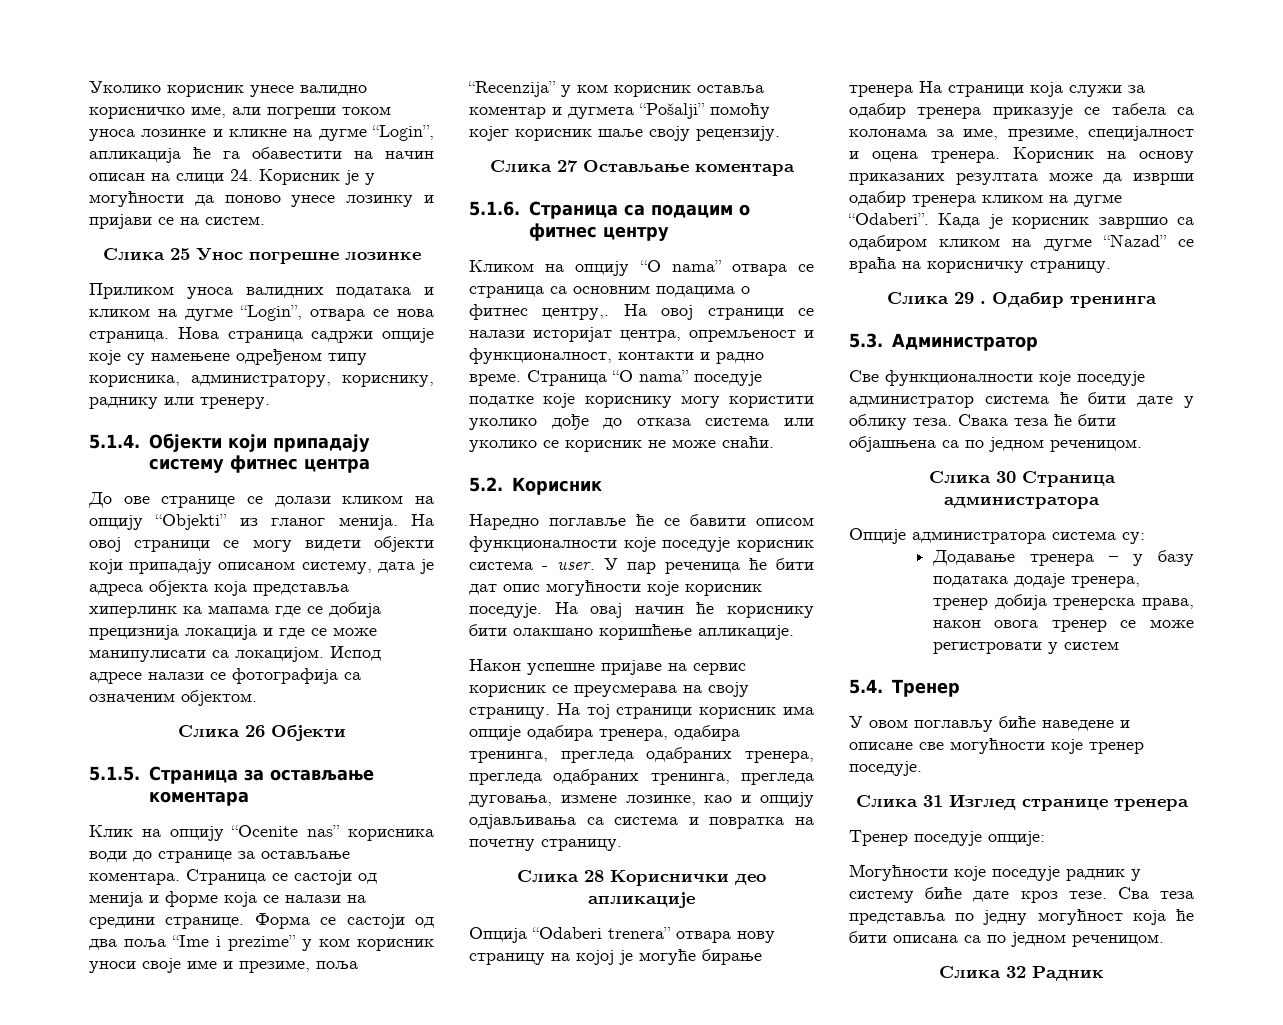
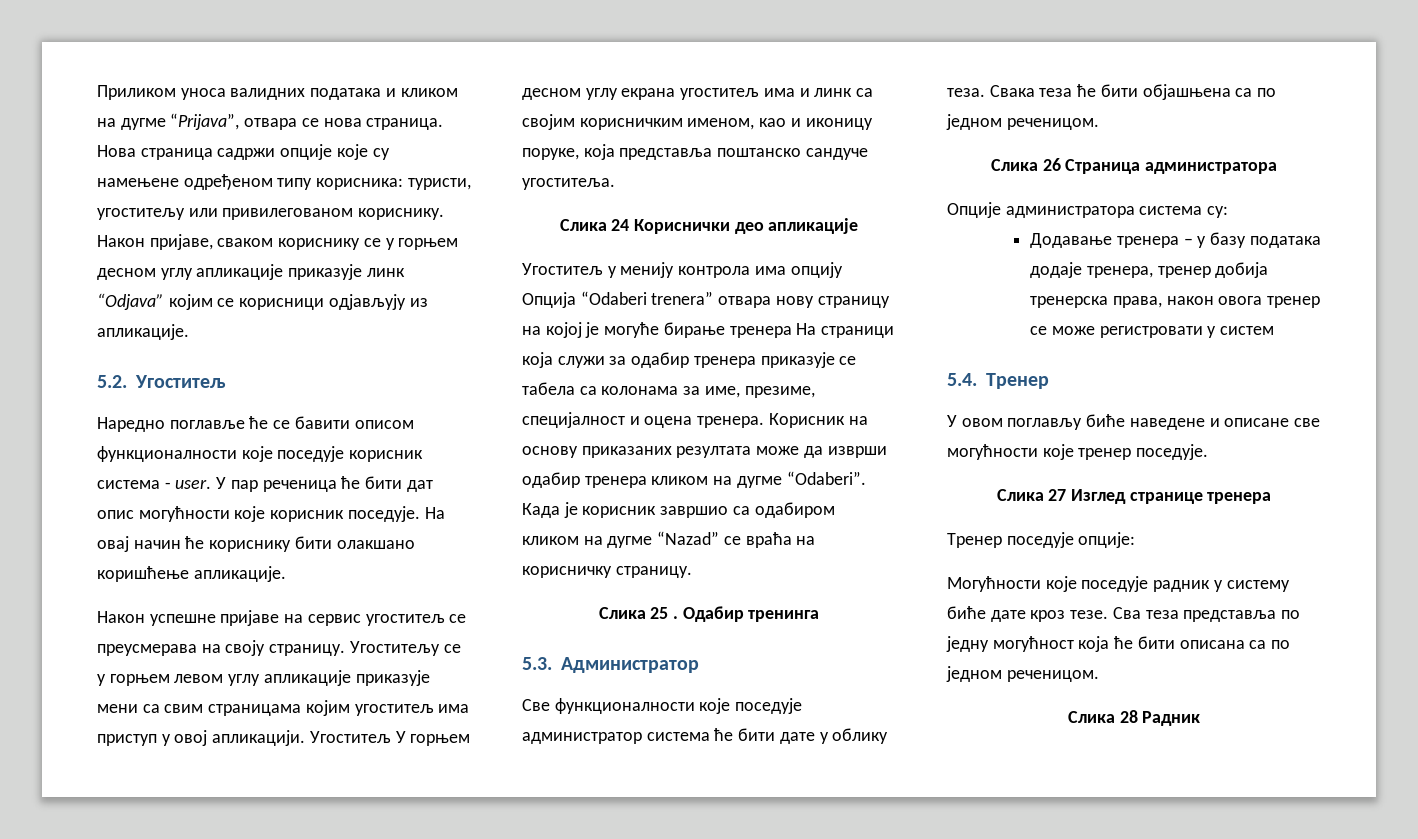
- Уколико корисник унесе валидно корисничко име, али погреши током уноса лозинке и кликне на дугме “Login”, апликација ће га обавестити на начин описан на слици 24. Корисник је у могућности да поново унесе лозинку и пријави се на систем.
- Слика 25 Унос погрешне лозинке
- Приликом уноса валидних података и кликом на дугме “Login”, отвара се нова страница.
+ Приликом уноса валидних података и кликом на дугме “Prijava”, отвара се нова страница.
- Нова страница садржи опције које су намењене одређеном типу корисника, администратору, кориснику, раднику или тренеру.
- 5.1.4. Објекти који припадају систему фитнес центра
- До ове странице се долази кликом на опцију “Objekti” из гланог менија. На овој страници се могу видети објекти који припадају описаном систему, дата је адреса објекта која представља хиперлинк ка мапама где се добија прецизнија локација и где се може манипулисати са локацијом. Испод адресе налази се фотографија са означеним објектом.
- Слика 26 Објекти
- 5.1.5. Страница за остављање коментара
- Клик на опцију “Ocenite nas” корисника води до странице за остављање коментара. Страница се састоји од менија и форме која се налази на средини странице. Форма се састоји од два поља “Ime i prezime” у ком корисник уноси своје име и презиме, поља “Recenzija” у ком корисник оставља коментар и дугмета “Pošalji” помоћу којег корисник шаље своју рецензију.
- Слика 27 Остављање коментара
- 5.1.6. Страница са подацим о фитнес центру
- Кликом на опцију “O nama” отвара се страница са основним подацима о фитнес центру,. На овој страници се налази историјат центра, опремљеност и функционалност, контакти и радно време. Страница “O nama” поседује податке које кориснику могу користити уколико дође до отказа система или уколико се корисник не може снаћи.
- 5.2. Корисник
+ Нова страница садржи опције које су намењене одређеном типу корисника: туристи, угоститељу или привилегованом кориснику. Након пријаве, сваком кориснику се у горњем десном углу апликације приказује линк “Odjava” којим се корисници одјављују из апликације.
+ 5.2. Угоститељ
- Након успешне пријаве на сервис корисник се преусмерава на своју страницу.
+ Након успешне пријаве на сервис угоститељ се преусмерава на своју страницу.
- На тој страници корисник има опције одабира тренера, одабира тренинга, прегледа одабраних тренера, прегледа одабраних тренинга, прегледа дуговања, измене лозинке, као и опцију одјављивања са система и повратка на почетну страницу.
- Слика 28 Кориснички део апликације
+ Угоститељу се у горњем левом углу апликације приказује мени са свим страницама којим угоститељ има приступ у овој апликацији. Угоститељ У горњем десном углу екрана угоститељ има и линк са својим корисничким именом, као и иконицу поруке, која представља поштанско сандуче угоститеља.
+ Слика 24 Кориснички део апликације
- Опција “Odaberi trenera” отвара нову страницу на којој је могуће бирање тренера На страници која служи за одабир тренера приказује се табела са колонама за име, презиме, специјалност и оцена тренера.
+ Угоститељ у менију контрола има опцију Опција “Odaberi trenera” отвара нову страницу на којој је могуће бирање тренера На страници која служи за одабир тренера приказује се табела са колонама за име, презиме, специјалност и оцена тренера.
- Слика 29 .
+ Слика 25 .
- Слика 30 Страница администратора
+ Слика 26 Страница администратора
- Слика 31 Изглед странице тренера
+ Слика 27 Изглед странице тренера
- Слика 32 Радник
+ Слика 28 Радник

